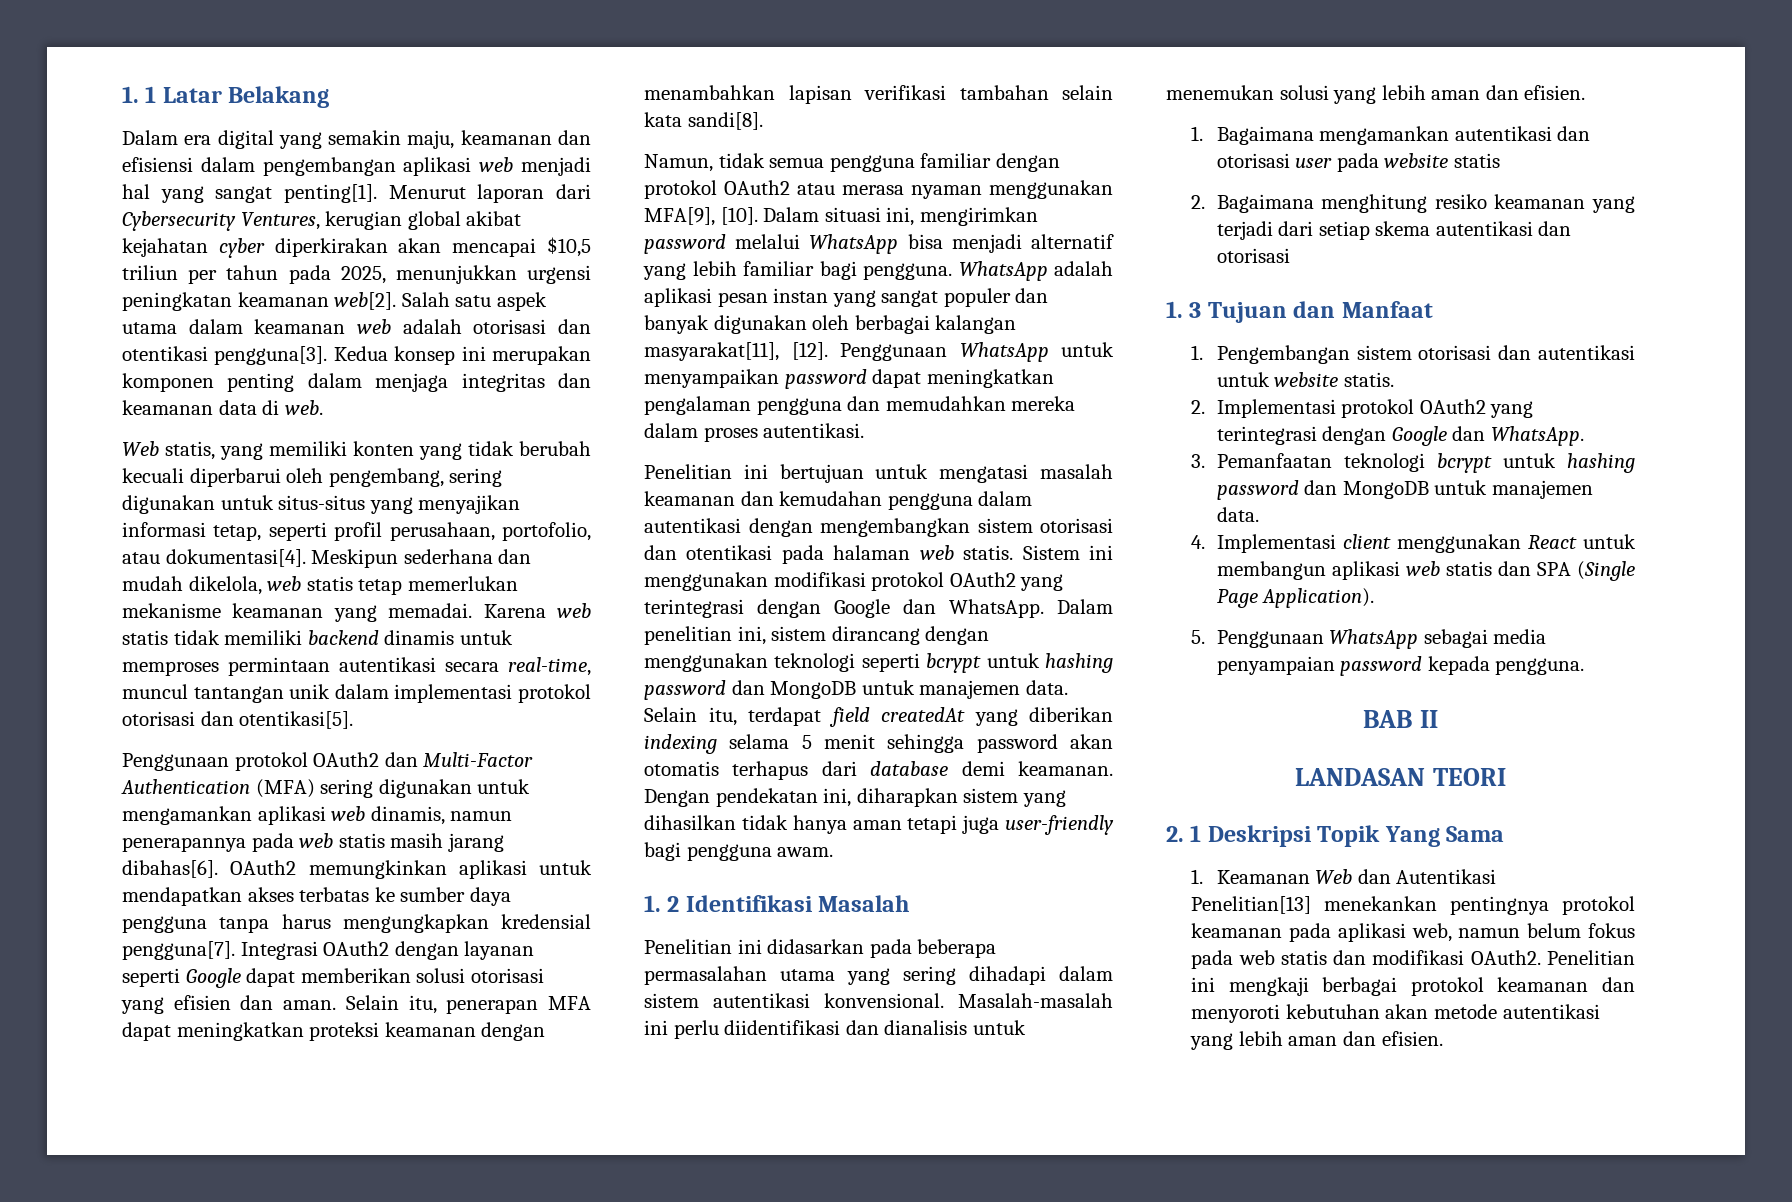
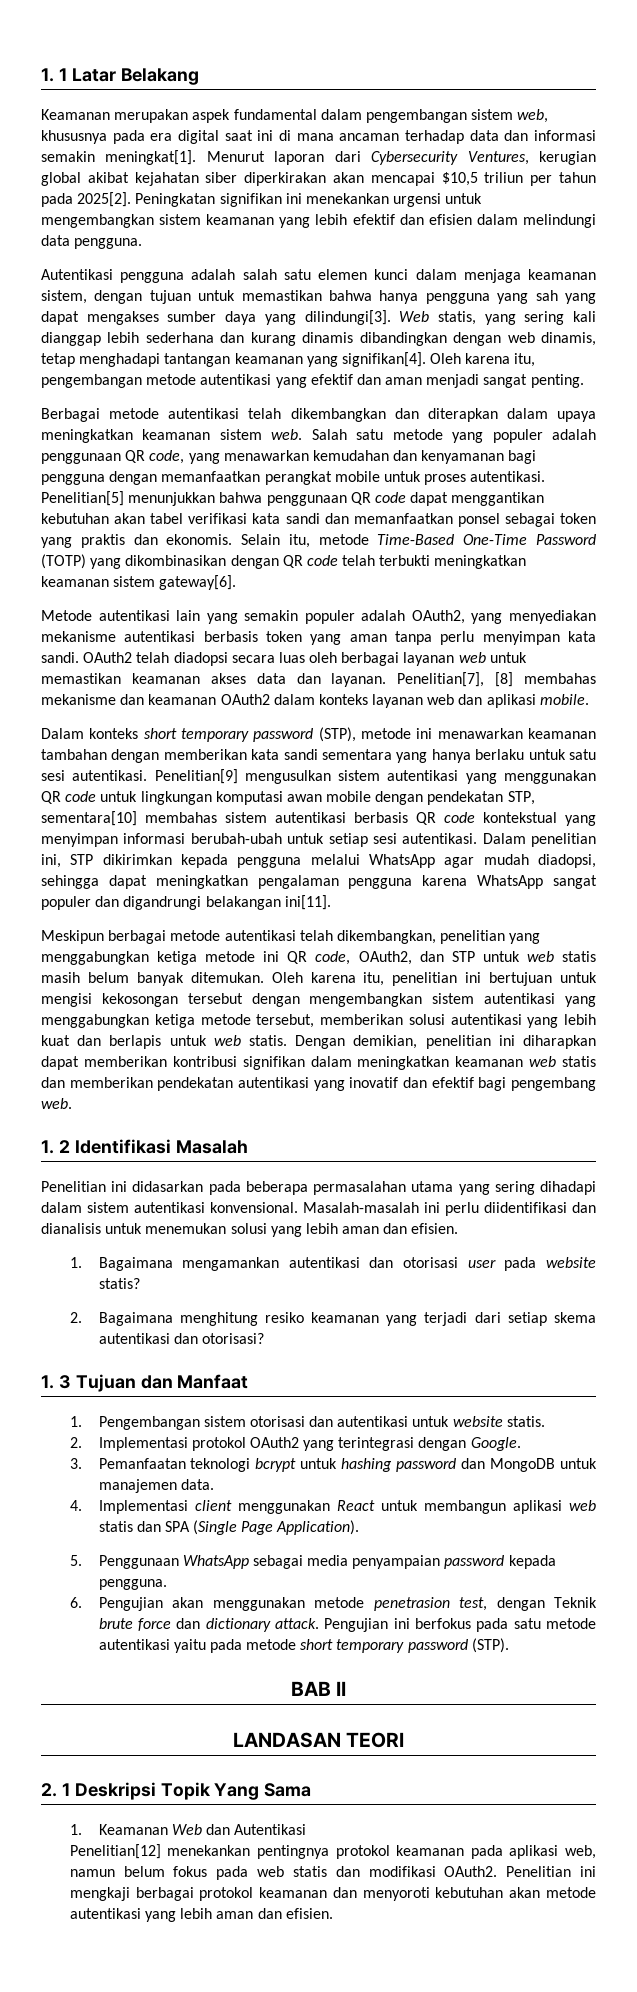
- Dalam era digital yang semakin maju, keamanan dan efisiensi dalam pengembangan aplikasi web menjadi hal yang sangat penting[1].
+ Keamanan merupakan aspek fundamental dalam pengembangan sistem web, khususnya pada era digital saat ini di mana ancaman terhadap data dan informasi semakin meningkat[1].
- Menurut laporan dari Cybersecurity Ventures, kerugian global akibat kejahatan cyber diperkirakan akan mencapai $10,5 triliun per tahun pada 2025, menunjukkan urgensi peningkatan keamanan web[2]. Salah satu aspek utama dalam keamanan web adalah otorisasi dan otentikasi pengguna[3]. Kedua konsep ini merupakan komponen penting dalam menjaga integritas dan keamanan data di web.
- Web statis, yang memiliki konten yang tidak berubah kecuali diperbarui oleh pengembang, sering digunakan untuk situs-situs yang menyajikan informasi tetap, seperti profil perusahaan, portofolio, atau dokumentasi[4]. Meskipun sederhana dan mudah dikelola, web statis tetap memerlukan mekanisme keamanan yang memadai. Karena web statis tidak memiliki backend dinamis untuk memproses permintaan autentikasi secara real-time, muncul tantangan unik dalam implementasi protokol otorisasi dan otentikasi[5].
- Penggunaan protokol OAuth2 dan Multi-Factor Authentication (MFA) sering digunakan untuk mengamankan aplikasi web dinamis, namun penerapannya pada web statis masih jarang dibahas[6]. OAuth2 memungkinkan aplikasi untuk mendapatkan akses terbatas ke sumber daya pengguna tanpa harus mengungkapkan kredensial pengguna[7]. Integrasi OAuth2 dengan layanan seperti Google dapat memberikan solusi otorisasi yang efisien dan aman. Selain itu, penerapan MFA dapat meningkatkan proteksi keamanan dengan menambahkan lapisan verifikasi tambahan selain kata sandi[8].
- Namun, tidak semua pengguna familiar dengan protokol OAuth2 atau merasa nyaman menggunakan MFA[9], [10]. Dalam situasi ini, mengirimkan password melalui WhatsApp bisa menjadi alternatif yang lebih familiar bagi pengguna. WhatsApp adalah aplikasi pesan instan yang sangat populer dan banyak digunakan oleh berbagai kalangan masyarakat[11], [12]. Penggunaan WhatsApp untuk menyampaikan password dapat meningkatkan pengalaman pengguna dan memudahkan mereka dalam proses autentikasi.
- Penelitian ini bertujuan untuk mengatasi masalah keamanan dan kemudahan pengguna dalam autentikasi dengan mengembangkan sistem otorisasi dan otentikasi pada halaman web statis. Sistem ini menggunakan modifikasi protokol OAuth2 yang terintegrasi dengan Google dan WhatsApp. Dalam penelitian ini, sistem dirancang dengan menggunakan teknologi seperti bcrypt untuk hashing password dan MongoDB untuk manajemen data. Selain itu, terdapat field createdAt yang diberikan indexing selama 5 menit sehingga password akan otomatis terhapus dari database demi keamanan. Dengan pendekatan ini, diharapkan sistem yang dihasilkan tidak hanya aman tetapi juga user-friendly bagi pengguna awam.
+ Menurut laporan dari Cybersecurity Ventures, kerugian global akibat kejahatan siber diperkirakan akan mencapai $10,5 triliun per tahun pada 2025[2]. Peningkatan signifikan ini menekankan urgensi untuk mengembangkan sistem keamanan yang lebih efektif dan efisien dalam melindungi data pengguna.
+ Autentikasi pengguna adalah salah satu elemen kunci dalam menjaga keamanan sistem, dengan tujuan untuk memastikan bahwa hanya pengguna yang sah yang dapat mengakses sumber daya yang dilindungi[3]. Web statis, yang sering kali dianggap lebih sederhana dan kurang dinamis dibandingkan dengan web dinamis, tetap menghadapi tantangan keamanan yang signifikan[4]. Oleh karena itu, pengembangan metode autentikasi yang efektif dan aman menjadi sangat penting.
+ Berbagai metode autentikasi telah dikembangkan dan diterapkan dalam upaya meningkatkan keamanan sistem web. Salah satu metode yang populer adalah penggunaan QR code, yang menawarkan kemudahan dan kenyamanan bagi pengguna dengan memanfaatkan perangkat mobile untuk proses autentikasi. Penelitian[5] menunjukkan bahwa penggunaan QR code dapat menggantikan kebutuhan akan tabel verifikasi kata sandi dan memanfaatkan ponsel sebagai token yang praktis dan ekonomis. Selain itu, metode Time-Based One-Time Password (TOTP) yang dikombinasikan dengan QR code telah terbukti meningkatkan keamanan sistem gateway[6].
+ Metode autentikasi lain yang semakin populer adalah OAuth2, yang menyediakan mekanisme autentikasi berbasis token yang aman tanpa perlu menyimpan kata sandi. OAuth2 telah diadopsi secara luas oleh berbagai layanan web untuk memastikan keamanan akses data dan layanan. Penelitian[7], [8] membahas mekanisme dan keamanan OAuth2 dalam konteks layanan web dan aplikasi mobile.
+ Dalam konteks short temporary password (STP), metode ini menawarkan keamanan tambahan dengan memberikan kata sandi sementara yang hanya berlaku untuk satu sesi autentikasi. Penelitian[9] mengusulkan sistem autentikasi yang menggunakan QR code untuk lingkungan komputasi awan mobile dengan pendekatan STP, sementara[10] membahas sistem autentikasi berbasis QR code kontekstual yang menyimpan informasi berubah-ubah untuk setiap sesi autentikasi. Dalam penelitian ini, STP dikirimkan kepada pengguna melalui WhatsApp agar mudah diadopsi, sehingga dapat meningkatkan pengalaman pengguna karena WhatsApp sangat populer dan digandrungi belakangan ini[11].
+ Meskipun berbagai metode autentikasi telah dikembangkan, penelitian yang menggabungkan ketiga metode ini QR code, OAuth2, dan STP untuk web statis masih belum banyak ditemukan. Oleh karena itu, penelitian ini bertujuan untuk mengisi kekosongan tersebut dengan mengembangkan sistem autentikasi yang menggabungkan ketiga metode tersebut, memberikan solusi autentikasi yang lebih kuat dan berlapis untuk web statis. Dengan demikian, penelitian ini diharapkan dapat memberikan kontribusi signifikan dalam meningkatkan keamanan web statis dan memberikan pendekatan autentikasi yang inovatif dan efektif bagi pengembang web.
- 1. Bagaimana mengamankan autentikasi dan otorisasi user pada website statis
+ 1. Bagaimana mengamankan autentikasi dan otorisasi user pada website statis?
- 2. Bagaimana menghitung resiko keamanan yang terjadi dari setiap skema autentikasi dan otorisasi
+ 2. Bagaimana menghitung resiko keamanan yang terjadi dari setiap skema autentikasi dan otorisasi?
- 2. Implementasi protokol OAuth2 yang terintegrasi dengan Google dan WhatsApp.
+ 2. Implementasi protokol OAuth2 yang terintegrasi dengan Google.
+ 6. Pengujian akan menggunakan metode penetrasion test, dengan Teknik brute force dan dictionary attack. Pengujian ini berfokus pada satu metode autentikasi yaitu pada metode short temporary password (STP).
- Penelitian[13] menekankan pentingnya protokol keamanan pada aplikasi web, namun belum fokus pada web statis dan modifikasi OAuth2.
+ Penelitian[12] menekankan pentingnya protokol keamanan pada aplikasi web, namun belum fokus pada web statis dan modifikasi OAuth2.

